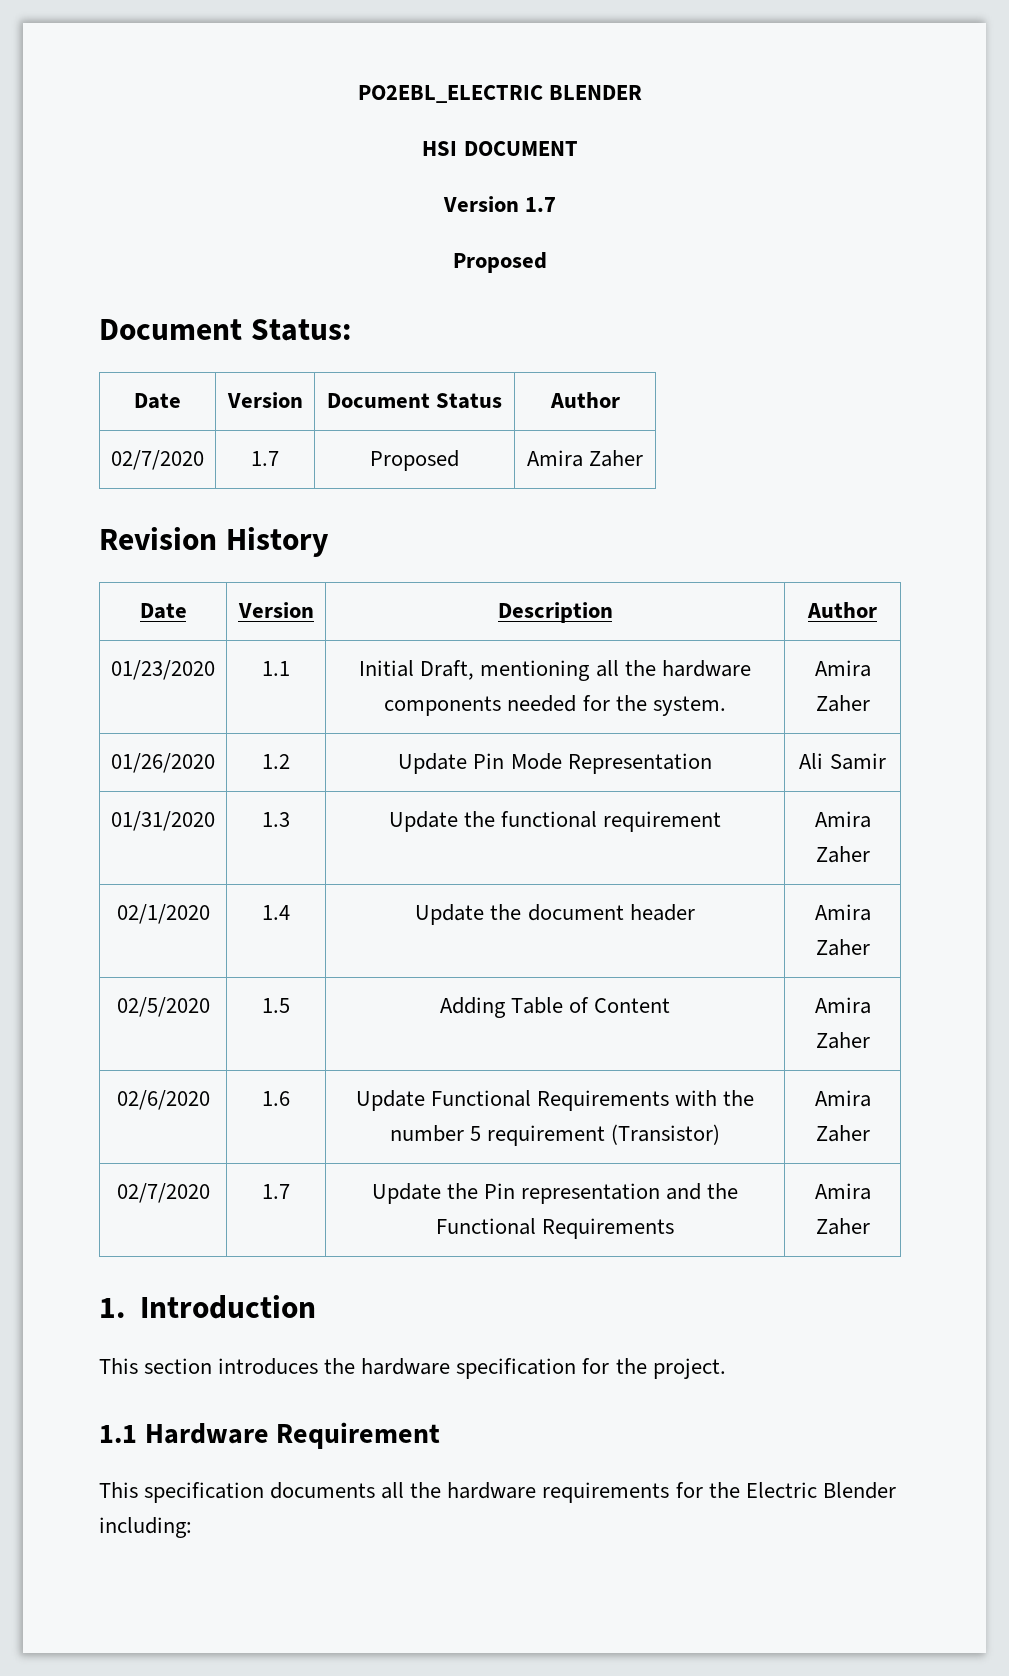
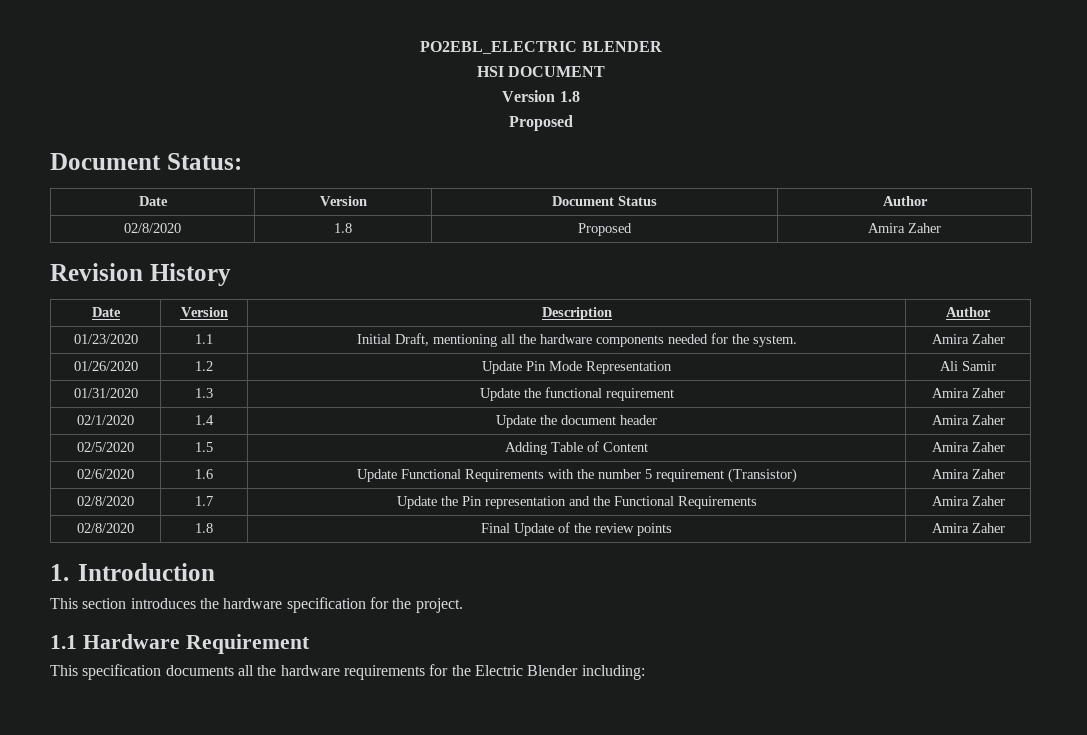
- Version 1.7
+ Version 1.8
- 02/7/2020 | 1.7 | Proposed | Amira Zaher
+ 02/8/2020 | 1.8 | Proposed | Amira Zaher
- 02/7/2020 | 1.7 | Update the Pin representation and the Functional Requirements | Amira Zaher
+ 02/8/2020 | 1.7 | Update the Pin representation and the Functional Requirements | Amira Zaher
+ 02/8/2020 | 1.8 | Final Update of the review points | Amira Zaher

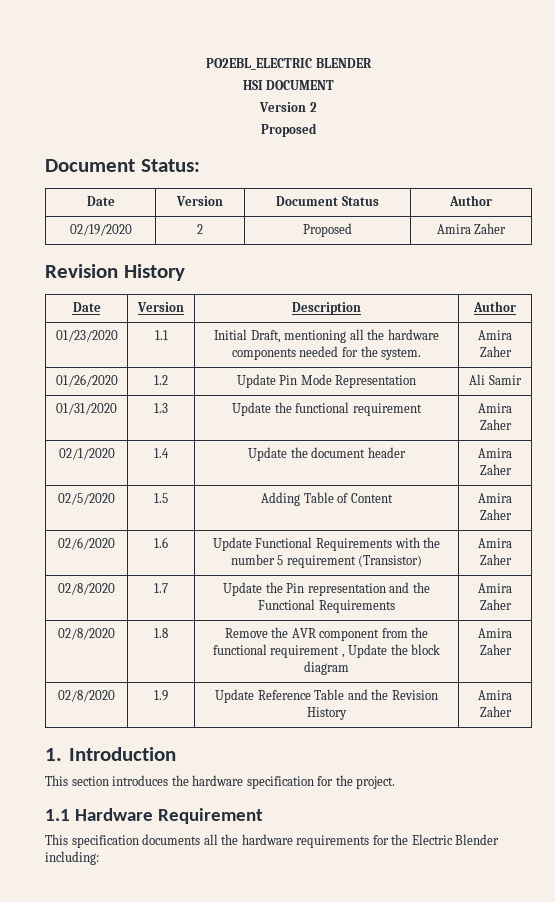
- Version 1.8
+ Version 2
- 02/8/2020 | 1.8 | Proposed | Amira Zaher
+ 02/19/2020 | 2 | Proposed | Amira Zaher
- 02/8/2020 | 1.8 | Final Update of the review points | Amira Zaher
+ 02/8/2020 | 1.8 | Remove the AVR component from the functional requirement , Update the block diagram | Amira Zaher
+ 02/8/2020 | 1.9 | Update Reference Table and the Revision History | Amira Zaher

